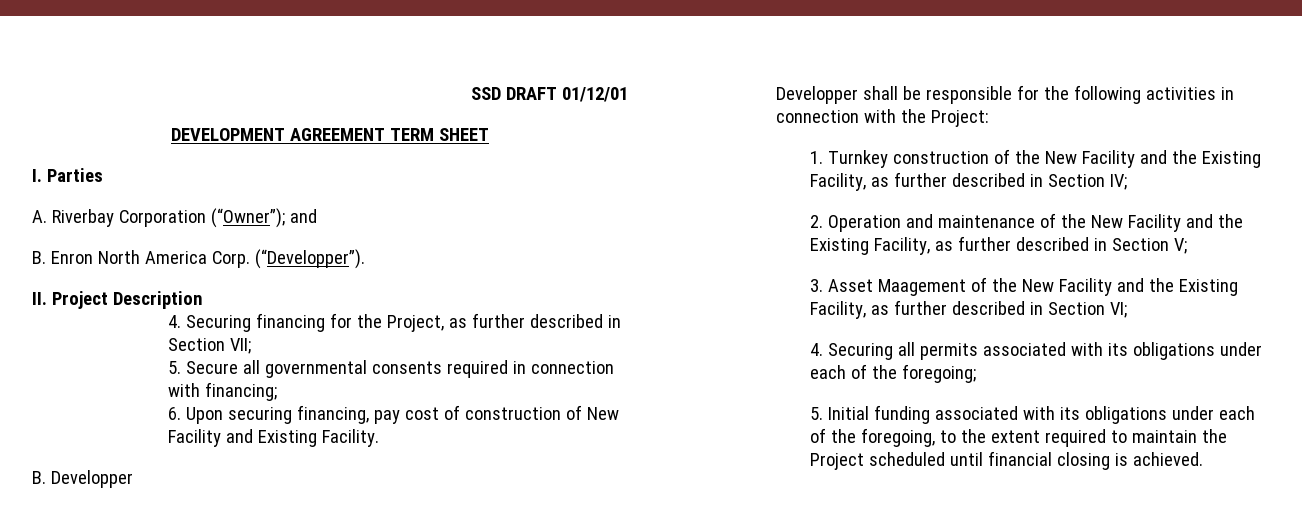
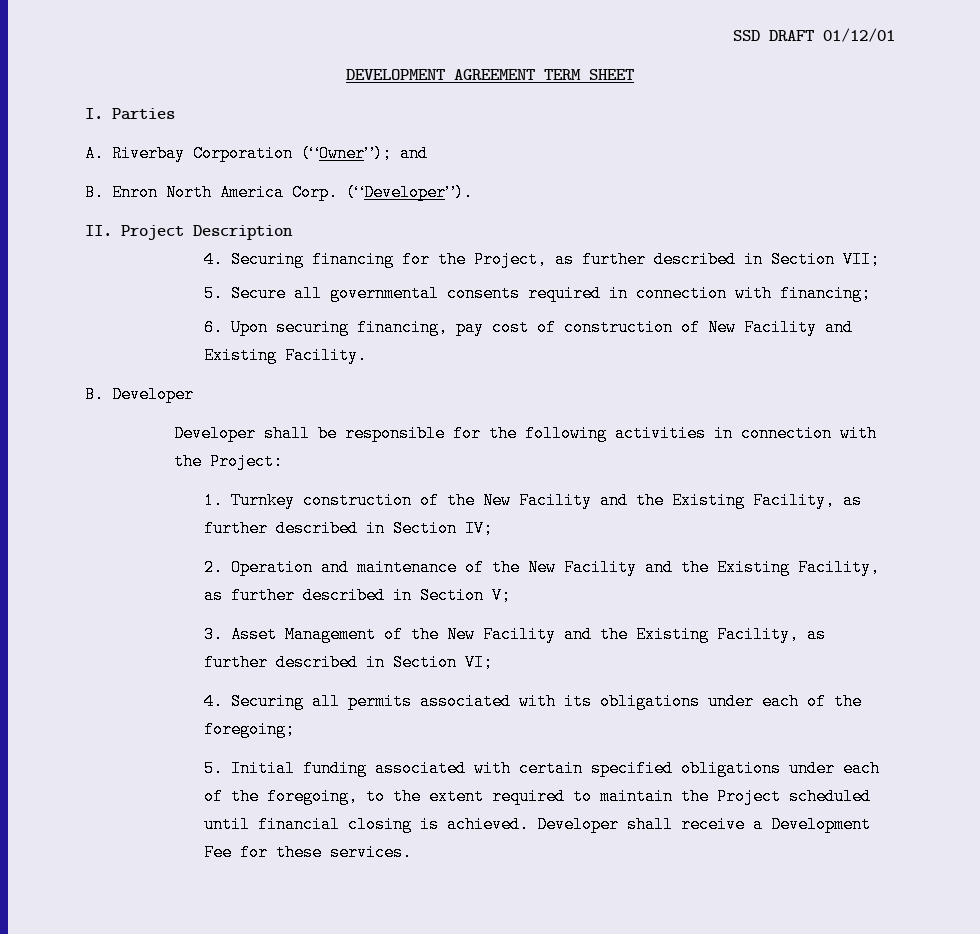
- (“Developper”).
+ (“Developer”).
- B. Developper
- Developper shall be responsible for the following activities in connection with the Project:
+ B. Developer
+ Developer shall be responsible for the following activities in connection with the Project:
- 3. Asset Maagement of the New Facility and the Existing Facility, as further described in Section VI;
+ 3. Asset Management of the New Facility and the Existing Facility, as further described in Section VI;
- 5. Initial funding associated with its obligations under each of the foregoing, to the extent required to maintain the Project scheduled until financial closing is achieved.
+ 5. Initial funding associated with certain specified obligations under each of the foregoing, to the extent required to maintain the Project scheduled until financial closing is achieved.
+ Developer shall receive a Development Fee for these services.

